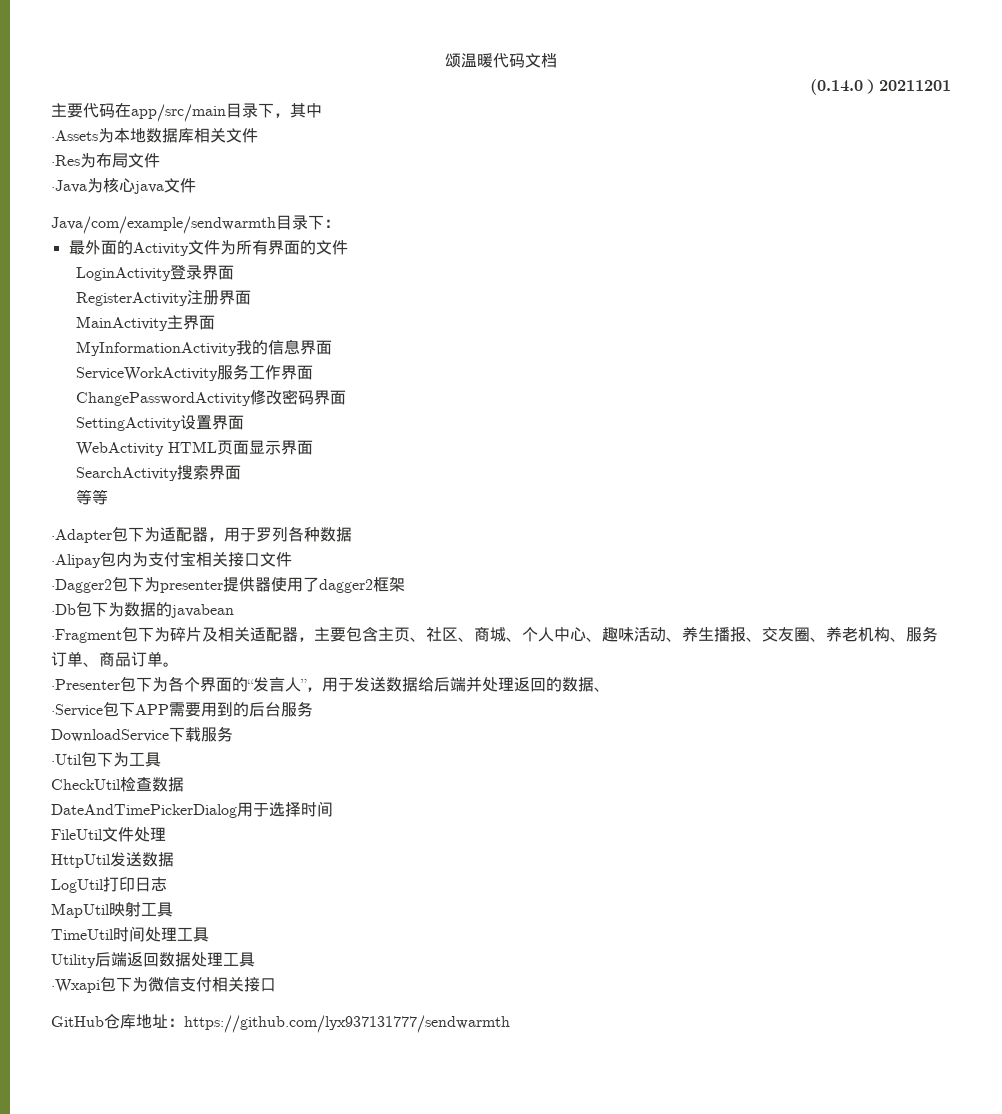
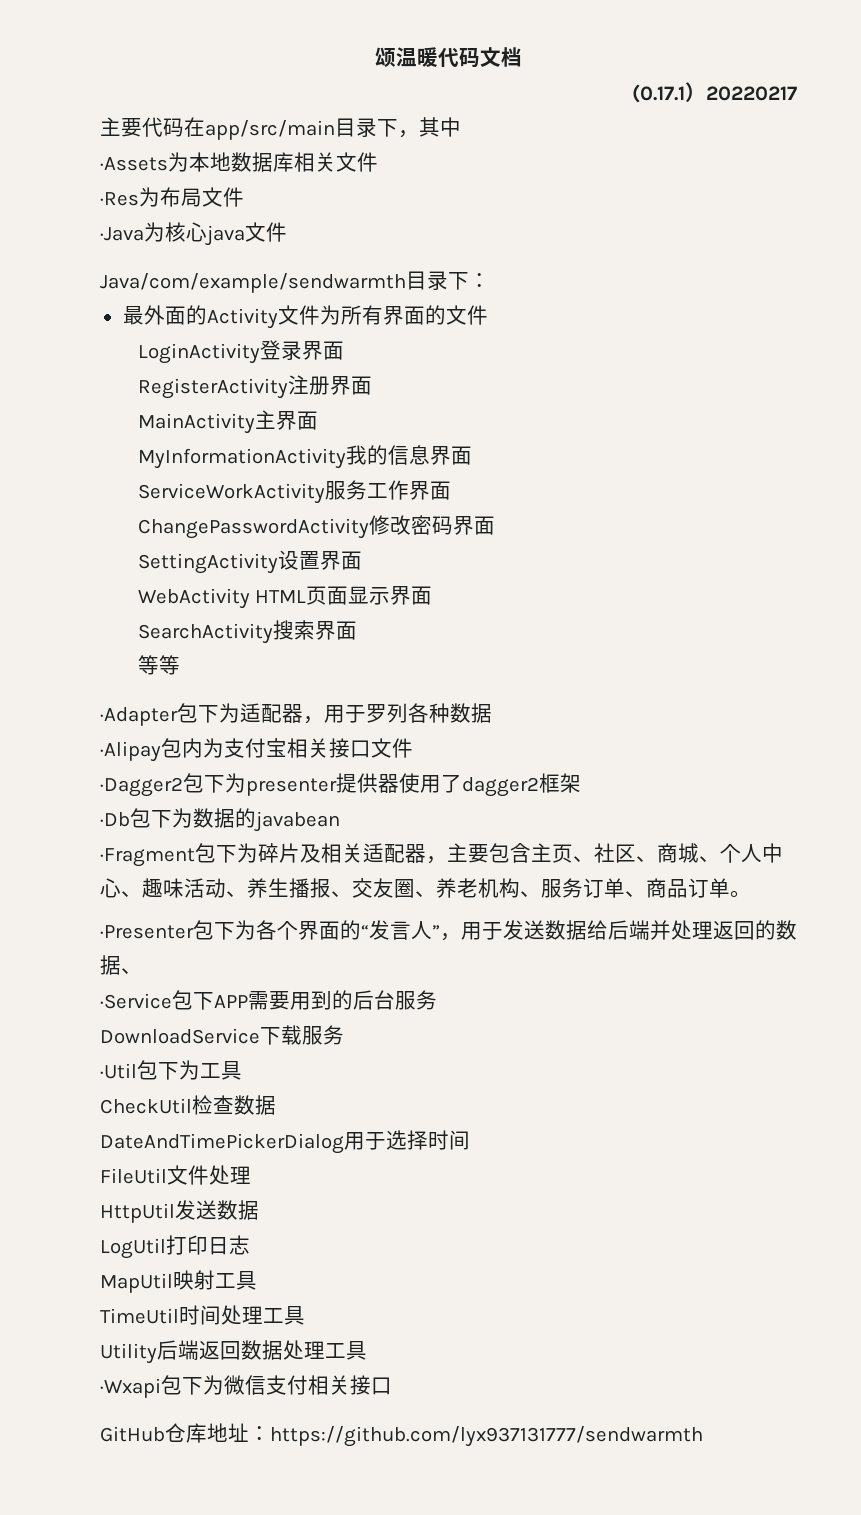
- (0.14.0）20211201
+ (0.17.1）20220217

